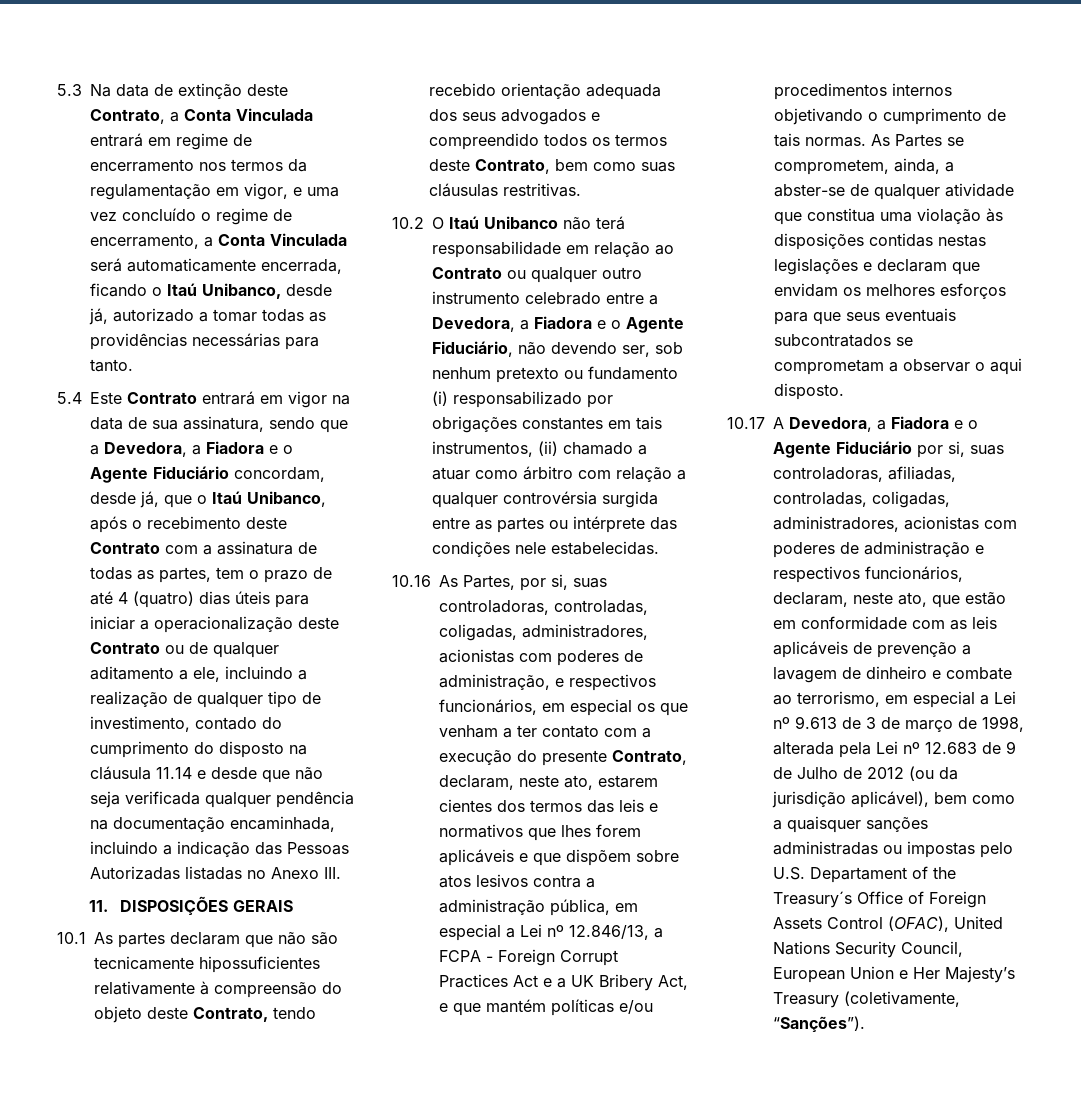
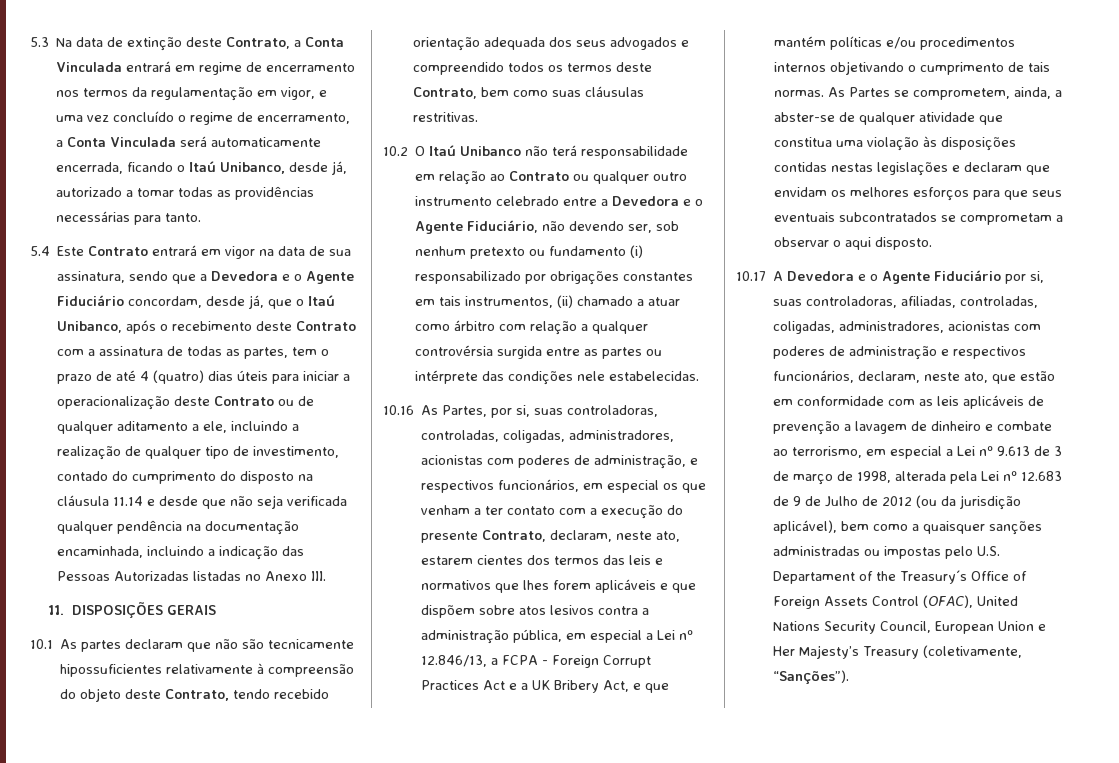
- 5.4 Este Contrato entrará em vigor na data de sua assinatura, sendo que a Devedora, a Fiadora e o Agente Fiduciário concordam, desde já, que o Itaú Unibanco, após o recebimento deste Contrato com a assinatura de todas as partes, tem o prazo de até 4 (quatro) dias úteis para iniciar a operacionalização deste Contrato ou de qualquer aditamento a ele, incluindo a realização de qualquer tipo de investimento, contado do cumprimento do disposto na cláusula 11.14 e desde que não seja verificada qualquer pendência na documentação encaminhada, incluindo a indicação das Pessoas Autorizadas listadas no Anexo III.
+ 5.4 Este Contrato entrará em vigor na data de sua assinatura, sendo que a Devedora e o Agente Fiduciário concordam, desde já, que o Itaú Unibanco, após o recebimento deste Contrato com a assinatura de todas as partes, tem o prazo de até 4 (quatro) dias úteis para iniciar a operacionalização deste Contrato ou de qualquer aditamento a ele, incluindo a realização de qualquer tipo de investimento, contado do cumprimento do disposto na cláusula 11.14 e desde que não seja verificada qualquer pendência na documentação encaminhada, incluindo a indicação das Pessoas Autorizadas listadas no Anexo III.
- 10.2 O Itaú Unibanco não terá responsabilidade em relação ao Contrato ou qualquer outro instrumento celebrado entre a Devedora, a Fiadora e o Agente Fiduciário, não devendo ser, sob nenhum pretexto ou fundamento (i) responsabilizado por obrigações constantes em tais instrumentos, (ii) chamado a atuar como árbitro com relação a qualquer controvérsia surgida entre as partes ou intérprete das condições nele estabelecidas.
+ 10.2 O Itaú Unibanco não terá responsabilidade em relação ao Contrato ou qualquer outro instrumento celebrado entre a Devedora e o Agente Fiduciário, não devendo ser, sob nenhum pretexto ou fundamento (i) responsabilizado por obrigações constantes em tais instrumentos, (ii) chamado a atuar como árbitro com relação a qualquer controvérsia surgida entre as partes ou intérprete das condições nele estabelecidas.
- 10.17 A Devedora, a Fiadora e o Agente Fiduciário por si, suas controladoras, afiliadas, controladas, coligadas, administradores, acionistas com poderes de administração e respectivos funcionários, declaram, neste ato, que estão em conformidade com as leis aplicáveis de prevenção a lavagem de dinheiro e combate ao terrorismo, em especial a Lei nº 9.613 de 3 de março de 1998, alterada pela Lei nº 12.683 de 9 de Julho de 2012 (ou da jurisdição aplicável), bem como a quaisquer sanções administradas ou impostas pelo U.S. Departament of the Treasury´s Office of Foreign Assets Control (OFAC), United Nations Security Council, European Union e Her Majesty’s Treasury (coletivamente, “Sanções”).
+ 10.17 A Devedora e o Agente Fiduciário por si, suas controladoras, afiliadas, controladas, coligadas, administradores, acionistas com poderes de administração e respectivos funcionários, declaram, neste ato, que estão em conformidade com as leis aplicáveis de prevenção a lavagem de dinheiro e combate ao terrorismo, em especial a Lei nº 9.613 de 3 de março de 1998, alterada pela Lei nº 12.683 de 9 de Julho de 2012 (ou da jurisdição aplicável), bem como a quaisquer sanções administradas ou impostas pelo U.S. Departament of the Treasury´s Office of Foreign Assets Control (OFAC), United Nations Security Council, European Union e Her Majesty’s Treasury (coletivamente, “Sanções”).

